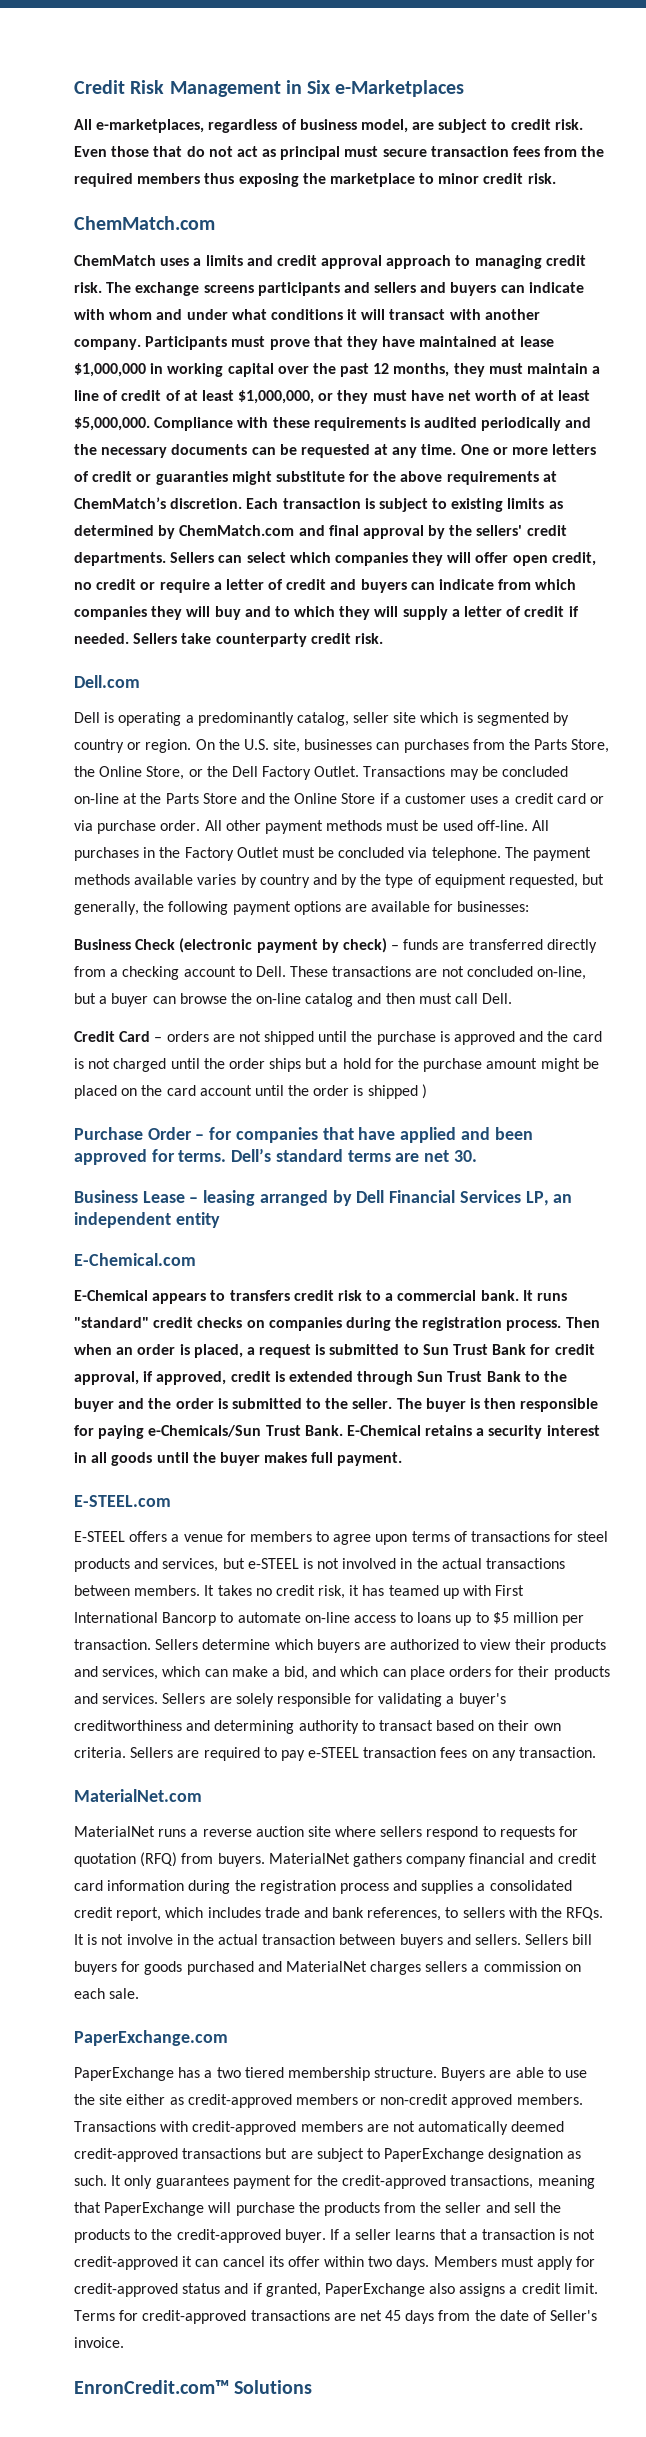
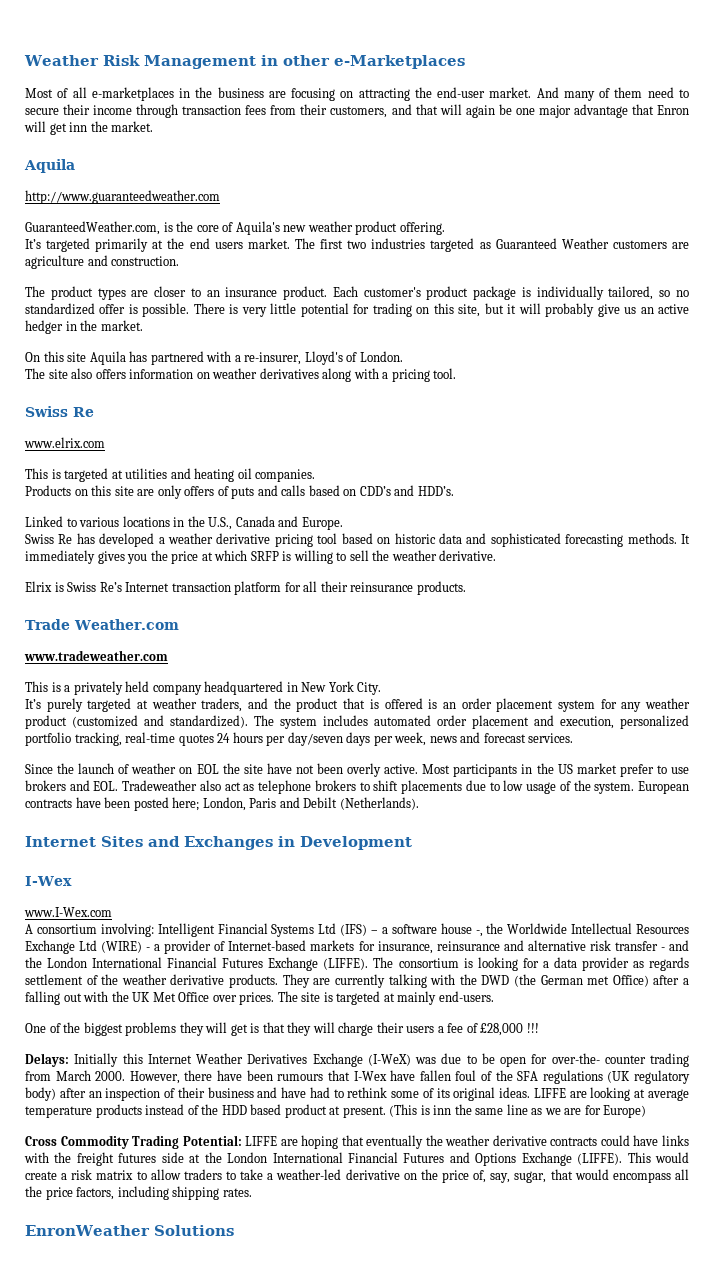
- Credit Risk Management in Six e-Marketplaces
+ Weather Risk Management in other e-Marketplaces
- All e-marketplaces, regardless of business model, are subject to credit risk. Even those that do not act as principal must secure transaction fees from the required members thus exposing the marketplace to minor credit risk.
- ChemMatch.com
- ChemMatch uses a limits and credit approval approach to managing credit risk. The exchange screens participants and sellers and buyers can indicate with whom and under what conditions it will transact with another company. Participants must prove that they have maintained at lease $1,000,000 in working capital over the past 12 months, they must maintain a line of credit of at least $1,000,000, or they must have net worth of at least $5,000,000. Compliance with these requirements is audited periodically and the necessary documents can be requested at any time. One or more letters of credit or guaranties might substitute for the above requirements at ChemMatch’s discretion. Each transaction is subject to existing limits as determined by ChemMatch.com and final approval by the sellers' credit departments. Sellers can select which companies they will offer open credit, no credit or require a letter of credit and buyers can indicate from which companies they will buy and to which they will supply a letter of credit if needed. Sellers take counterparty credit risk.
- Dell.com
- Dell is operating a predominantly catalog, seller site which is segmented by country or region. On the U.S. site, businesses can purchases from the Parts Store, the Online Store, or the Dell Factory Outlet. Transactions may be concluded on-line at the Parts Store and the Online Store if a customer uses a credit card or via purchase order. All other payment methods must be used off-line. All purchases in the Factory Outlet must be concluded via telephone. The payment methods available varies by country and by the type of equipment requested, but generally, the following payment options are available for businesses:
- Business Check (electronic payment by check) – funds are transferred directly from a checking account to Dell. These transactions are not concluded on-line, but a buyer can browse the on-line catalog and then must call Dell.
- Credit Card – orders are not shipped until the purchase is approved and the card is not charged until the order ships but a hold for the purchase amount might be placed on the card account until the order is shipped )
- Purchase Order – for companies that have applied and been approved for terms. Dell’s standard terms are net 30.
- Business Lease – leasing arranged by Dell Financial Services LP, an independent entity
- E-Chemical.com
- E-Chemical appears to transfers credit risk to a commercial bank. It runs "standard" credit checks on companies during the registration process. Then when an order is placed, a request is submitted to Sun Trust Bank for credit approval, if approved, credit is extended through Sun Trust Bank to the buyer and the order is submitted to the seller. The buyer is then responsible for paying e-Chemicals/Sun Trust Bank. E-Chemical retains a security interest in all goods until the buyer makes full payment.
- E-STEEL.com
- E-STEEL offers a venue for members to agree upon terms of transactions for steel products and services, but e-STEEL is not involved in the actual transactions between members. It takes no credit risk, it has teamed up with First International Bancorp to automate on-line access to loans up to $5 million per transaction. Sellers determine which buyers are authorized to view their products and services, which can make a bid, and which can place orders for their products and services. Sellers are solely responsible for validating a buyer's creditworthiness and determining authority to transact based on their own criteria. Sellers are required to pay e-STEEL transaction fees on any transaction.
- MaterialNet.com
- MaterialNet runs a reverse auction site where sellers respond to requests for quotation (RFQ) from buyers. MaterialNet gathers company financial and credit card information during the registration process and supplies a consolidated credit report, which includes trade and bank references, to sellers with the RFQs. It is not involve in the actual transaction between buyers and sellers. Sellers bill buyers for goods purchased and MaterialNet charges sellers a commission on each sale.
- PaperExchange.com
- PaperExchange has a two tiered membership structure. Buyers are able to use the site either as credit-approved members or non-credit approved members. Transactions with credit-approved members are not automatically deemed credit-approved transactions but are subject to PaperExchange designation as such. It only guarantees payment for the credit-approved transactions, meaning that PaperExchange will purchase the products from the seller and sell the products to the credit-approved buyer. If a seller learns that a transaction is not credit-approved it can cancel its offer within two days. Members must apply for credit-approved status and if granted, PaperExchange also assigns a credit limit. Terms for credit-approved transactions are net 45 days from the date of Seller's invoice.
- EnronCredit.com™ Solutions
+ Most of all e-marketplaces in the business are focusing on attracting the end-user market. And many of them need to secure their income through transaction fees from their customers, and that will again be one major advantage that Enron will get inn the market.
+ Aquila
+ http://www.guaranteedweather.com
+ GuaranteedWeather.com, is the core of Aquila's new weather product offering.
+ It’s targeted primarily at the end users market. The first two industries targeted as Guaranteed Weather customers are agriculture and construction.
+ The product types are closer to an insurance product. Each customer's product package is individually tailored, so no standardized offer is possible. There is very little potential for trading on this site, but it will probably give us an active hedger in the market.
+ On this site Aquila has partnered with a re-insurer, Lloyd's of London.
+ The site also offers information on weather derivatives along with a pricing tool.
+ Swiss Re
+ www.elrix.com
+ This is targeted at utilities and heating oil companies.
+ Products on this site are only offers of puts and calls based on CDD’s and HDD’s.
+ Linked to various locations in the U.S., Canada and Europe.
+ Swiss Re has developed a weather derivative pricing tool based on historic data and sophisticated forecasting methods. It immediately gives you the price at which SRFP is willing to sell the weather derivative.
+ Elrix is Swiss Re’s Internet transaction platform for all their reinsurance products.
+ Trade Weather.com
+ www.tradeweather.com
+ This is a privately held company headquartered in New York City.
+ It’s purely targeted at weather traders, and the product that is offered is an order placement system for any weather product (customized and standardized). The system includes automated order placement and execution, personalized portfolio tracking, real-time quotes 24 hours per day/seven days per week, news and forecast services.
+ Since the launch of weather on EOL the site have not been overly active. Most participants in the US market prefer to use brokers and EOL. Tradeweather also act as telephone brokers to shift placements due to low usage of the system. European contracts have been posted here; London, Paris and Debilt (Netherlands).
+ Internet Sites and Exchanges in Development
+ I-Wex
+ www.I-Wex.com
+ A consortium involving: Intelligent Financial Systems Ltd (IFS) – a software house -, the Worldwide Intellectual Resources Exchange Ltd (WIRE) - a provider of Internet-based markets for insurance, reinsurance and alternative risk transfer - and the London International Financial Futures Exchange (LIFFE). The consortium is looking for a data provider as regards settlement of the weather derivative products. They are currently talking with the DWD (the German met Office) after a falling out with the UK Met Office over prices. The site is targeted at mainly end-users.
+ One of the biggest problems they will get is that they will charge their users a fee of £28,000 !!!
+ Delays: Initially this Internet Weather Derivatives Exchange (I-WeX) was due to be open for over-the- counter trading from March 2000. However, there have been rumours that I-Wex have fallen foul of the SFA regulations (UK regulatory body) after an inspection of their business and have had to rethink some of its original ideas. LIFFE are looking at average temperature products instead of the HDD based product at present. (This is inn the same line as we are for Europe)
+ Cross Commodity Trading Potential: LIFFE are hoping that eventually the weather derivative contracts could have links with the freight futures side at the London International Financial Futures and Options Exchange (LIFFE). This would create a risk matrix to allow traders to take a weather-led derivative on the price of, say, sugar, that would encompass all the price factors, including shipping rates.
+ EnronWeather Solutions

